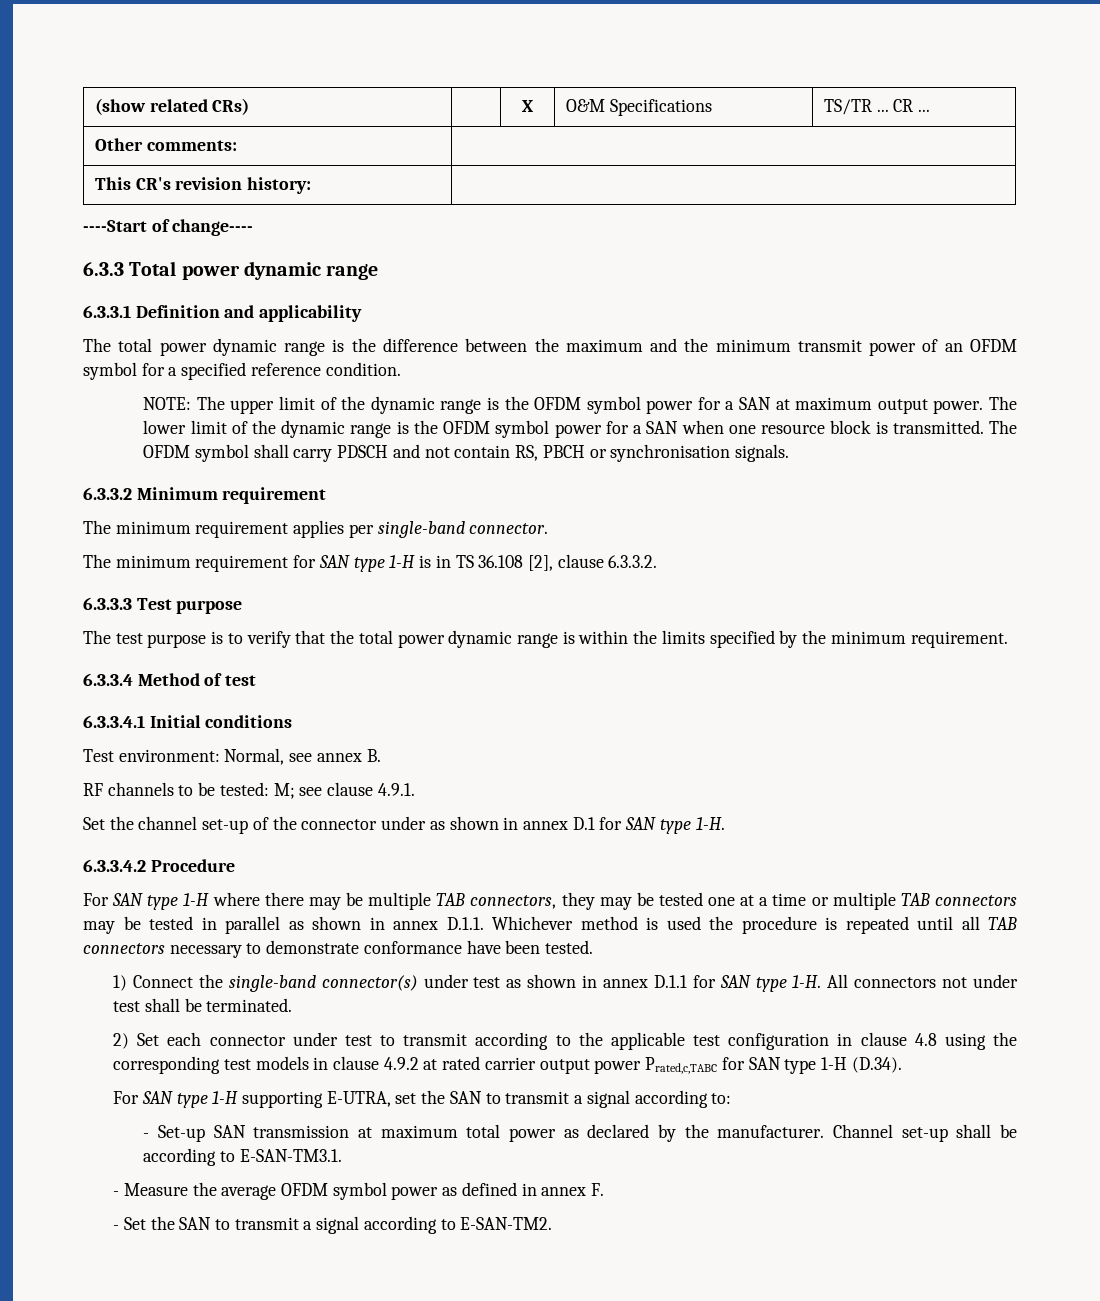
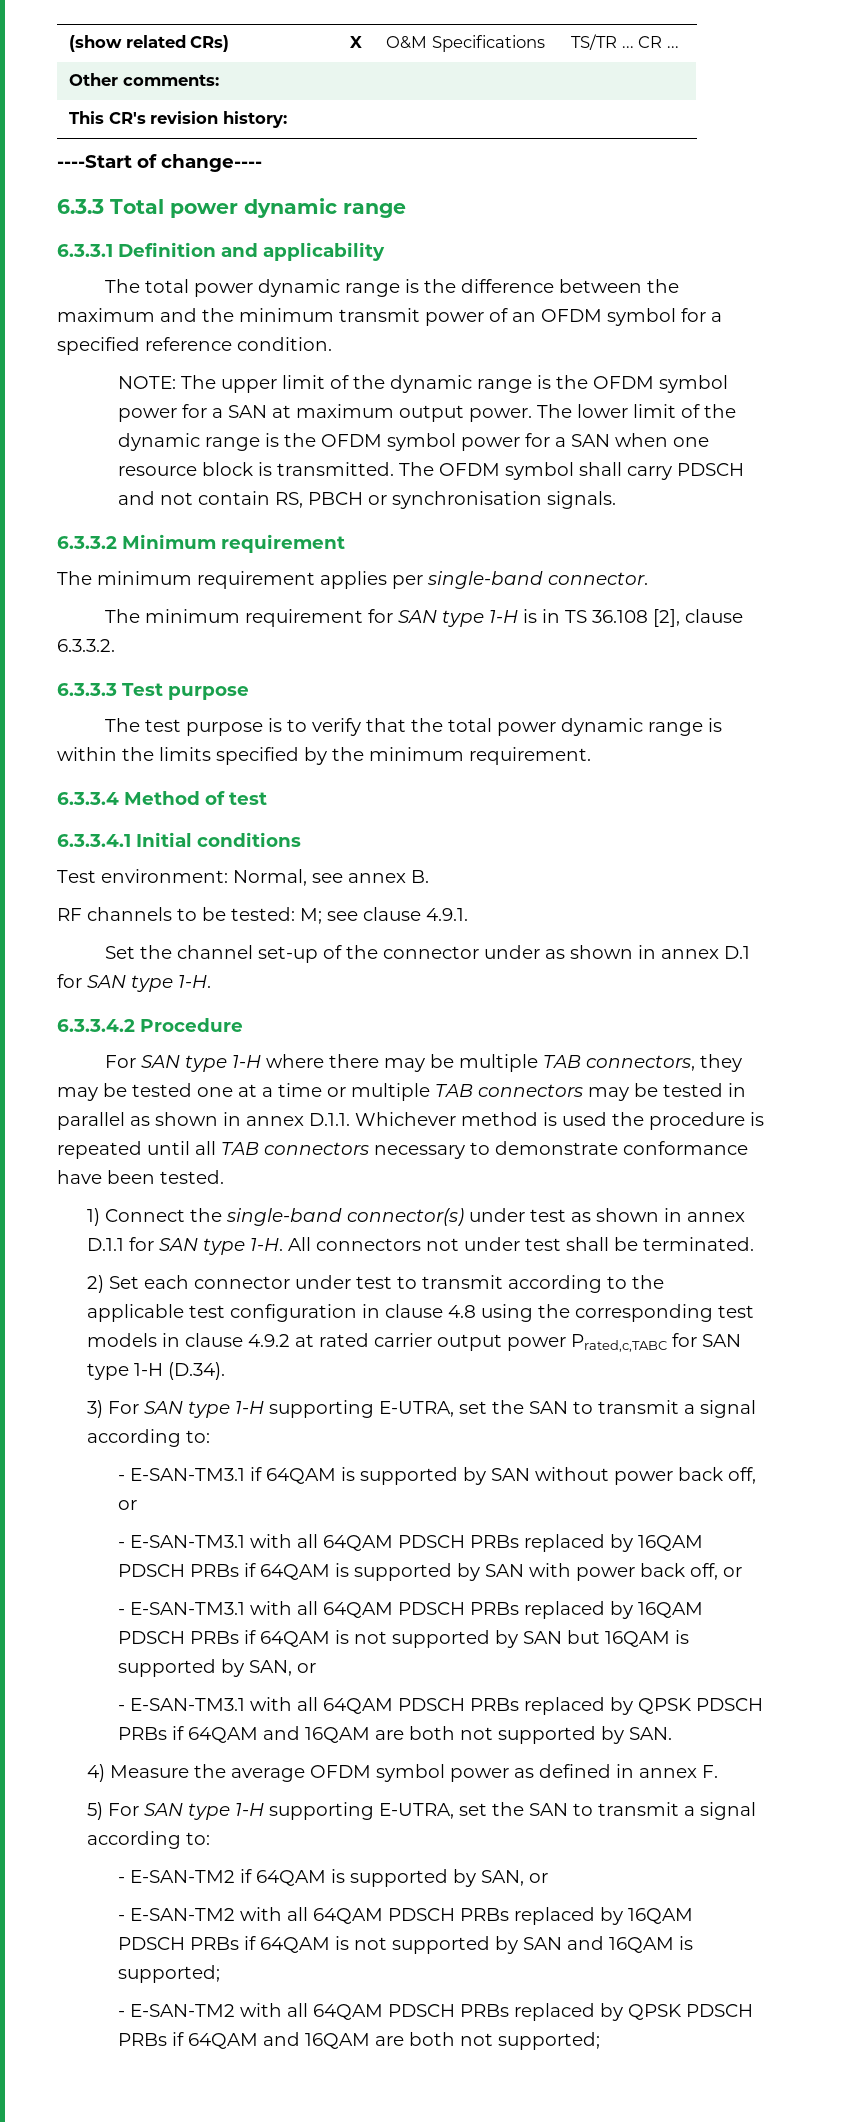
- For SAN type 1-H supporting E-UTRA, set the SAN to transmit a signal according to:
+ 3) For SAN type 1-H supporting E-UTRA, set the SAN to transmit a signal according to:
- - Set-up SAN transmission at maximum total power as declared by the manufacturer. Channel set-up shall be according to E-SAN-TM3.1.
- - Measure the average OFDM symbol power as defined in annex F.
+ - E-SAN-TM3.1 if 64QAM is supported by SAN without power back off, or
+ - E-SAN-TM3.1 with all 64QAM PDSCH PRBs replaced by 16QAM PDSCH PRBs if 64QAM is supported by SAN with power back off, or
+ - E-SAN-TM3.1 with all 64QAM PDSCH PRBs replaced by 16QAM PDSCH PRBs if 64QAM is not supported by SAN but 16QAM is supported by SAN, or
+ - E-SAN-TM3.1 with all 64QAM PDSCH PRBs replaced by QPSK PDSCH PRBs if 64QAM and 16QAM are both not supported by SAN.
+ 4) Measure the average OFDM symbol power as defined in annex F.
- - Set the SAN to transmit a signal according to E-SAN-TM2.
+ 5) For SAN type 1-H supporting E-UTRA, set the SAN to transmit a signal according to:
+ - E-SAN-TM2 if 64QAM is supported by SAN, or
+ - E-SAN-TM2 with all 64QAM PDSCH PRBs replaced by 16QAM PDSCH PRBs if 64QAM is not supported by SAN and 16QAM is supported;
+ - E-SAN-TM2 with all 64QAM PDSCH PRBs replaced by QPSK PDSCH PRBs if 64QAM and 16QAM are both not supported;

